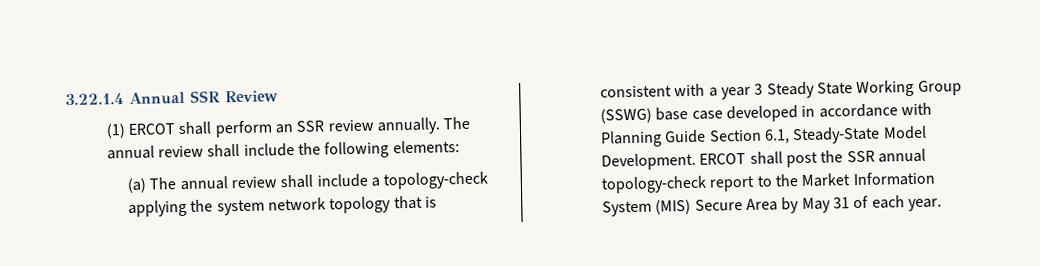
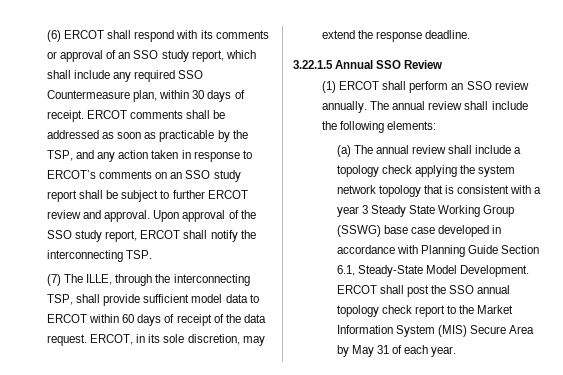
- 3.22.1.4 Annual SSR Review
+ (6) ERCOT shall respond with its comments or approval of an SSO study report, which shall include any required SSO Countermeasure plan, within 30 days of receipt. ERCOT comments shall be addressed as soon as practicable by the TSP, and any action taken in response to ERCOT’s comments on an SSO study report shall be subject to further ERCOT review and approval. Upon approval of the SSO study report, ERCOT shall notify the interconnecting TSP.
+ (7) The ILLE, through the interconnecting TSP, shall provide sufficient model data to ERCOT within 60 days of receipt of the data request. ERCOT, in its sole discretion, may extend the response deadline.
+ 3.22.1.5 Annual SSO Review
- (1) ERCOT shall perform an SSR review annually.
+ (1) ERCOT shall perform an SSO review annually.
- (a) The annual review shall include a topology-check applying the system network topology that is consistent with a year 3 Steady State Working Group (SSWG) base case developed in accordance with Planning Guide Section 6.1, Steady-State Model Development.
+ (a) The annual review shall include a topology check applying the system network topology that is consistent with a year 3 Steady State Working Group (SSWG) base case developed in accordance with Planning Guide Section 6.1, Steady-State Model Development.
- ERCOT shall post the SSR annual topology-check report to the Market Information System (MIS) Secure Area by May 31 of each year.
+ ERCOT shall post the SSO annual topology check report to the Market Information System (MIS) Secure Area by May 31 of each year.

